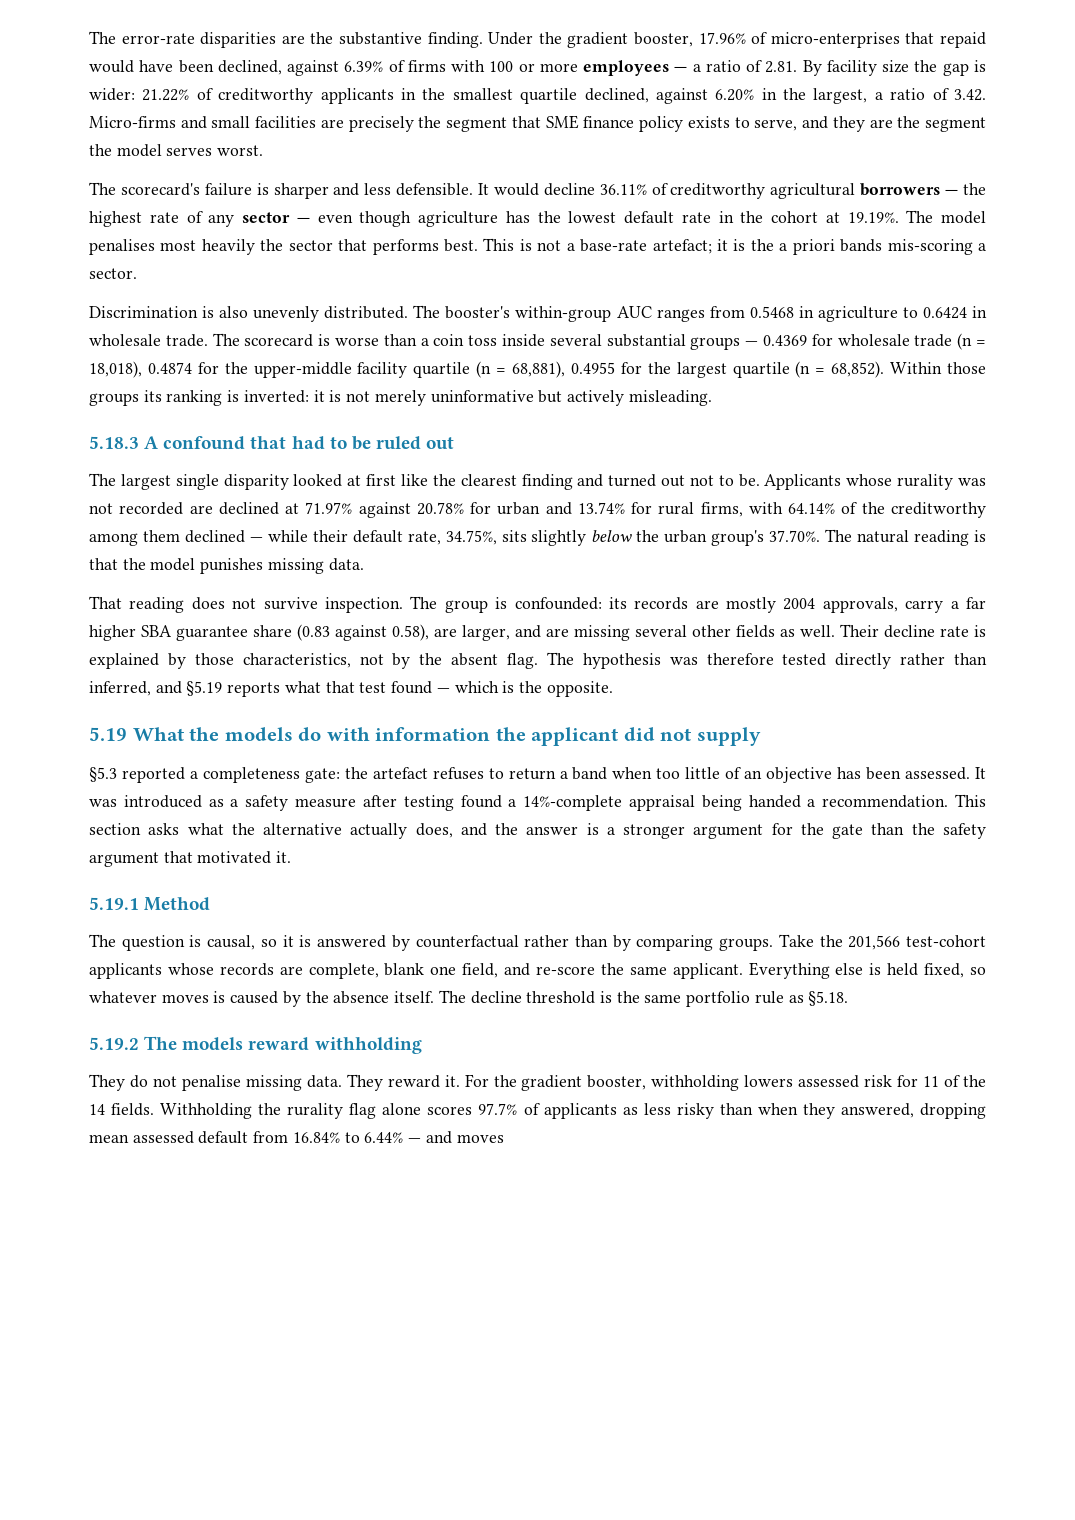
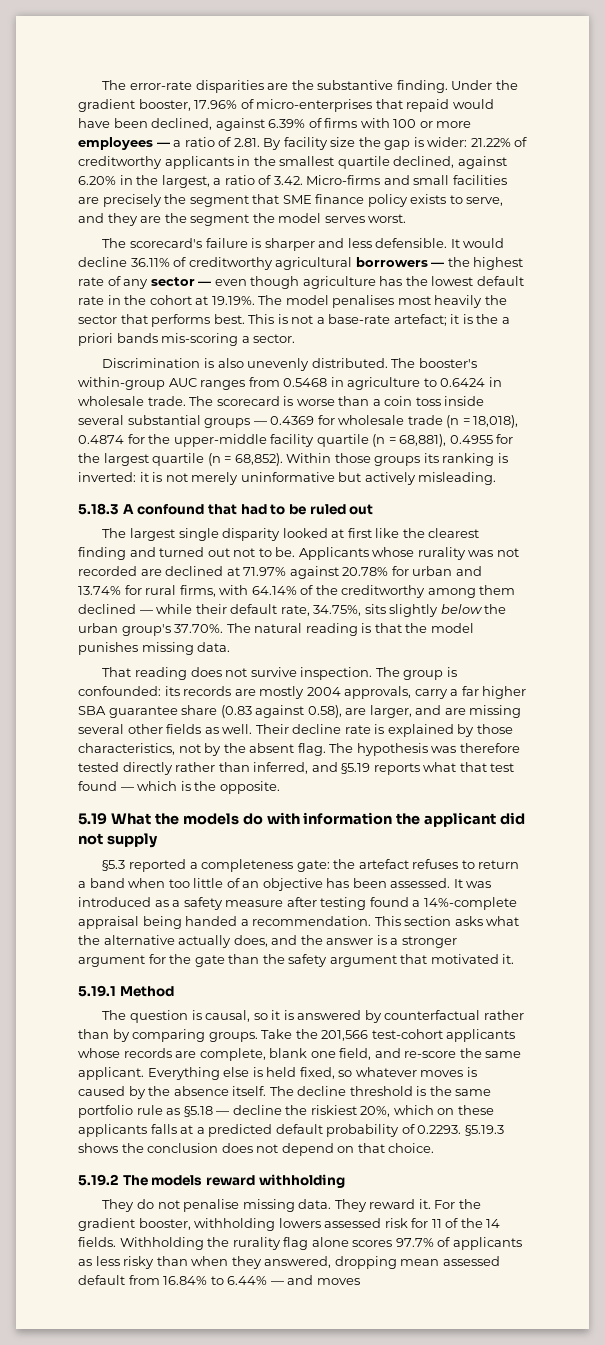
- The decline threshold is the same portfolio rule as §5.18.
+ The decline threshold is the same portfolio rule as §5.18 — decline the riskiest 20%, which on these applicants falls at a predicted default probability of 0.2293. §5.19.3 shows the conclusion does not depend on that choice.

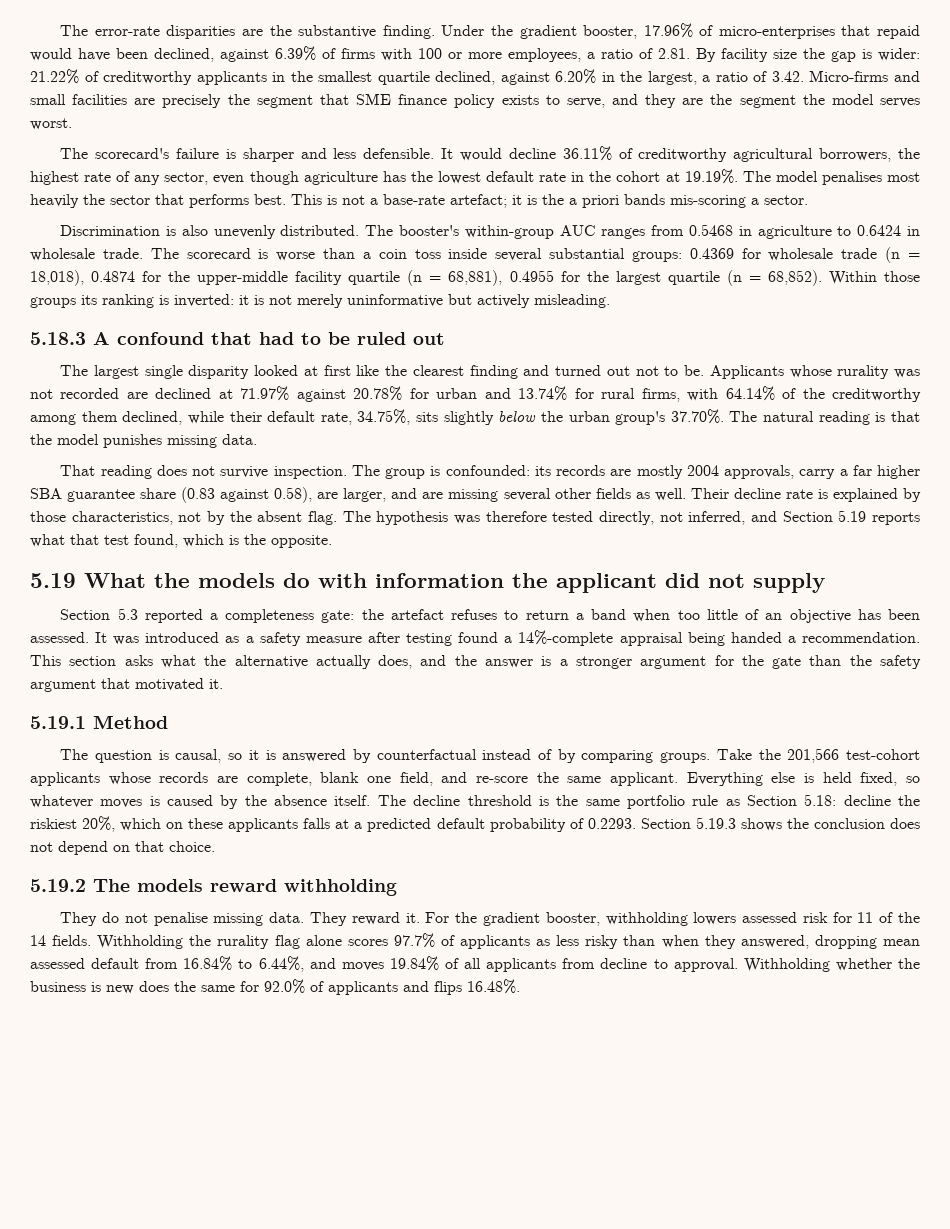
- Under the gradient booster, 17.96% of micro-enterprises that repaid would have been declined, against 6.39% of firms with 100 or more employees — a ratio of 2.81. By facility size the gap is wider:
+ Under the gradient booster, 17.96% of micro-enterprises that repaid would have been declined, against 6.39% of firms with 100 or more employees, a ratio of 2.81. By facility size the gap is wider:
- It would decline 36.11% of creditworthy agricultural borrowers — the highest rate of any sector — even though agriculture has the lowest default rate in the cohort at 19.19%. The model penalises most heavily the sector that performs best.
+ It would decline 36.11% of creditworthy agricultural borrowers, the highest rate of any sector, even though agriculture has the lowest default rate in the cohort at 19.19%. The model penalises most heavily the sector that performs best.
- The scorecard is worse than a coin toss inside several substantial groups — 0.4369 for wholesale trade (n = 18,018), 0.4874 for the upper-middle facility quartile (n = 68,881), 0.4955 for the largest quartile (n = 68,852).
+ The scorecard is worse than a coin toss inside several substantial groups: 0.4369 for wholesale trade (n = 18,018), 0.4874 for the upper-middle facility quartile (n = 68,881), 0.4955 for the largest quartile (n = 68,852).
- Applicants whose rurality was not recorded are declined at 71.97% against 20.78% for urban and 13.74% for rural firms, with 64.14% of the creditworthy among them declined — while their default rate, 34.75%, sits slightly below the urban group's 37.70%. The natural reading is that the model punishes missing data.
+ Applicants whose rurality was not recorded are declined at 71.97% against 20.78% for urban and 13.74% for rural firms, with 64.14% of the creditworthy among them declined, while their default rate, 34.75%, sits slightly below the urban group's 37.70%. The natural reading is that the model punishes missing data.
- The hypothesis was therefore tested directly rather than inferred, and §5.19 reports what that test found — which is the opposite.
+ The hypothesis was therefore tested directly, not inferred, and Section 5.19 reports what that test found, which is the opposite.
- §5.3 reported a completeness gate: the artefact refuses to return a band when too little of an objective has been assessed.
+ Section 5.3 reported a completeness gate: the artefact refuses to return a band when too little of an objective has been assessed.
- The question is causal, so it is answered by counterfactual rather than by comparing groups.
+ The question is causal, so it is answered by counterfactual instead of by comparing groups.
- The decline threshold is the same portfolio rule as §5.18 — decline the riskiest 20%, which on these applicants falls at a predicted default probability of 0.2293. §5.19.3 shows the conclusion does not depend on that choice.
+ The decline threshold is the same portfolio rule as Section 5.18: decline the riskiest 20%, which on these applicants falls at a predicted default probability of 0.2293. Section 5.19.3 shows the conclusion does not depend on that choice.
- Withholding the rurality flag alone scores 97.7% of applicants as less risky than when they answered, dropping mean assessed default from 16.84% to 6.44% — and moves
+ Withholding the rurality flag alone scores 97.7% of applicants as less risky than when they answered, dropping mean assessed default from 16.84% to 6.44%, and moves 19.84% of all applicants from decline to approval. Withholding whether the business is new does the same for 92.0% of applicants and flips 16.48%.

